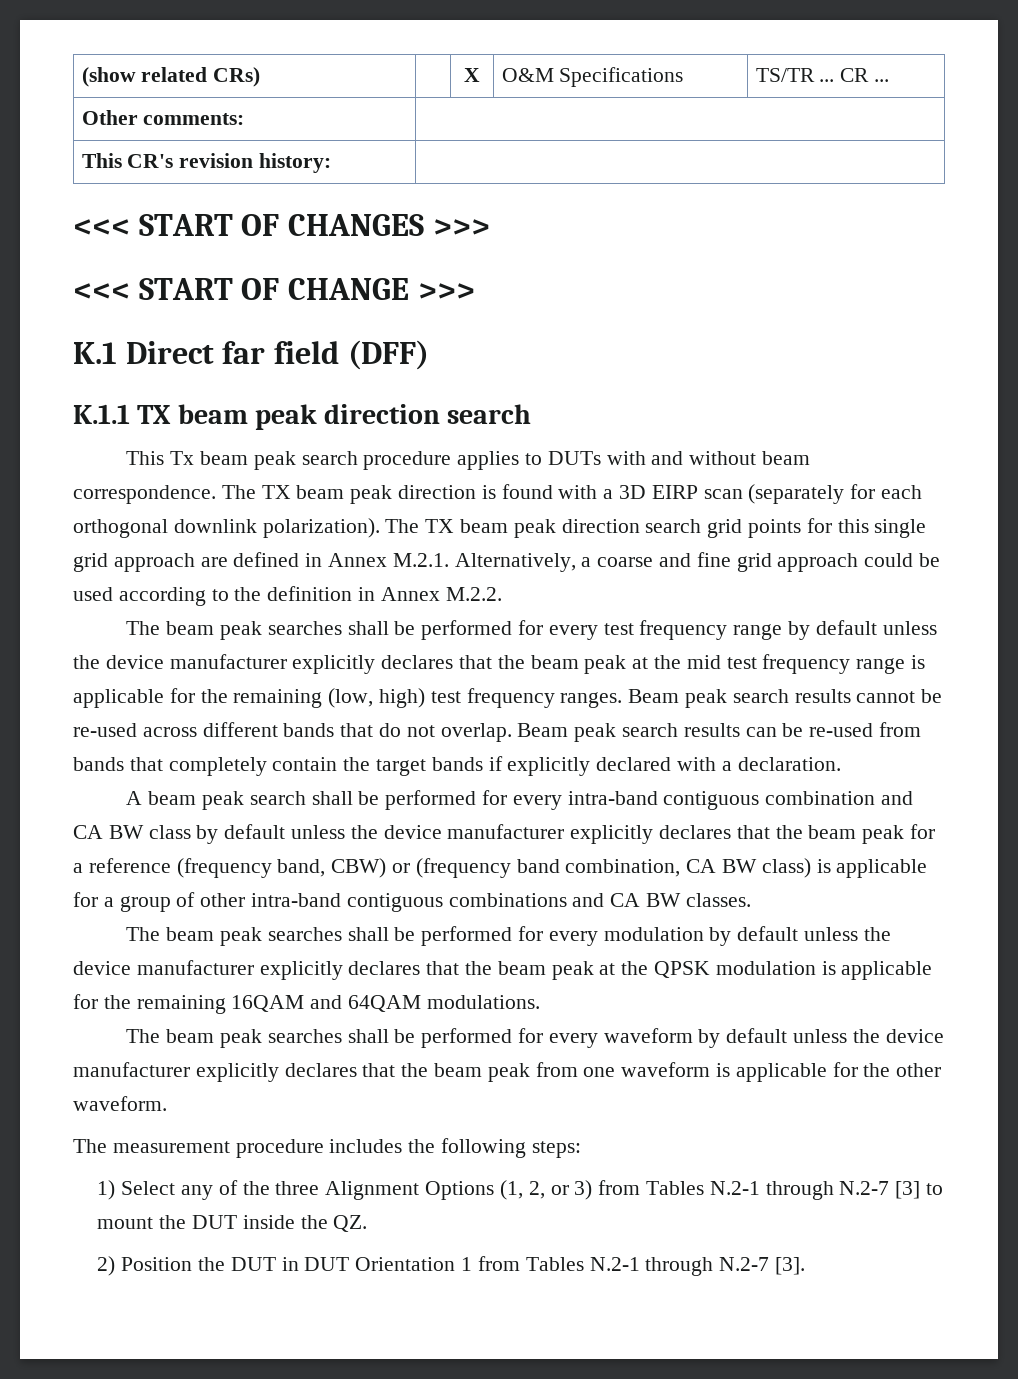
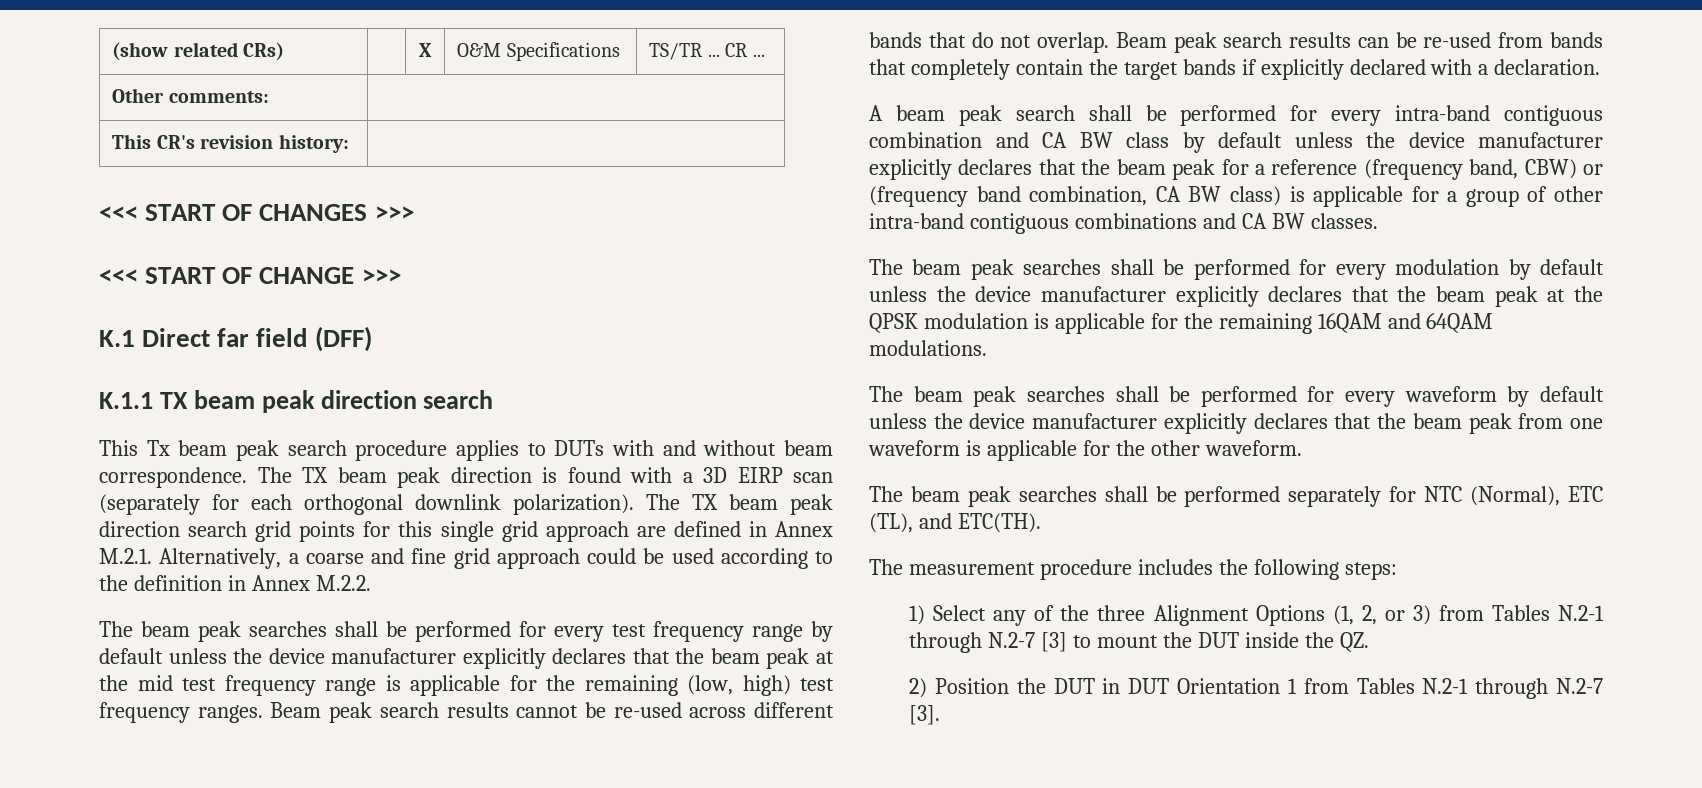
+ The beam peak searches shall be performed separately for NTC (Normal), ETC (TL), and ETC(TH).

